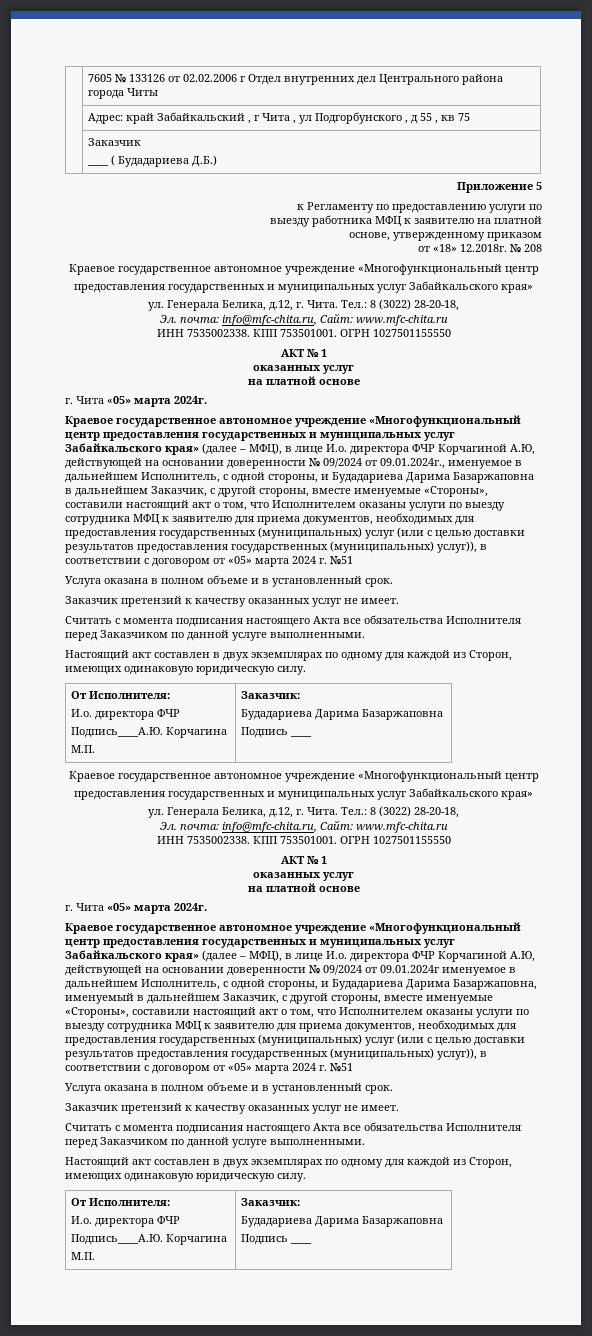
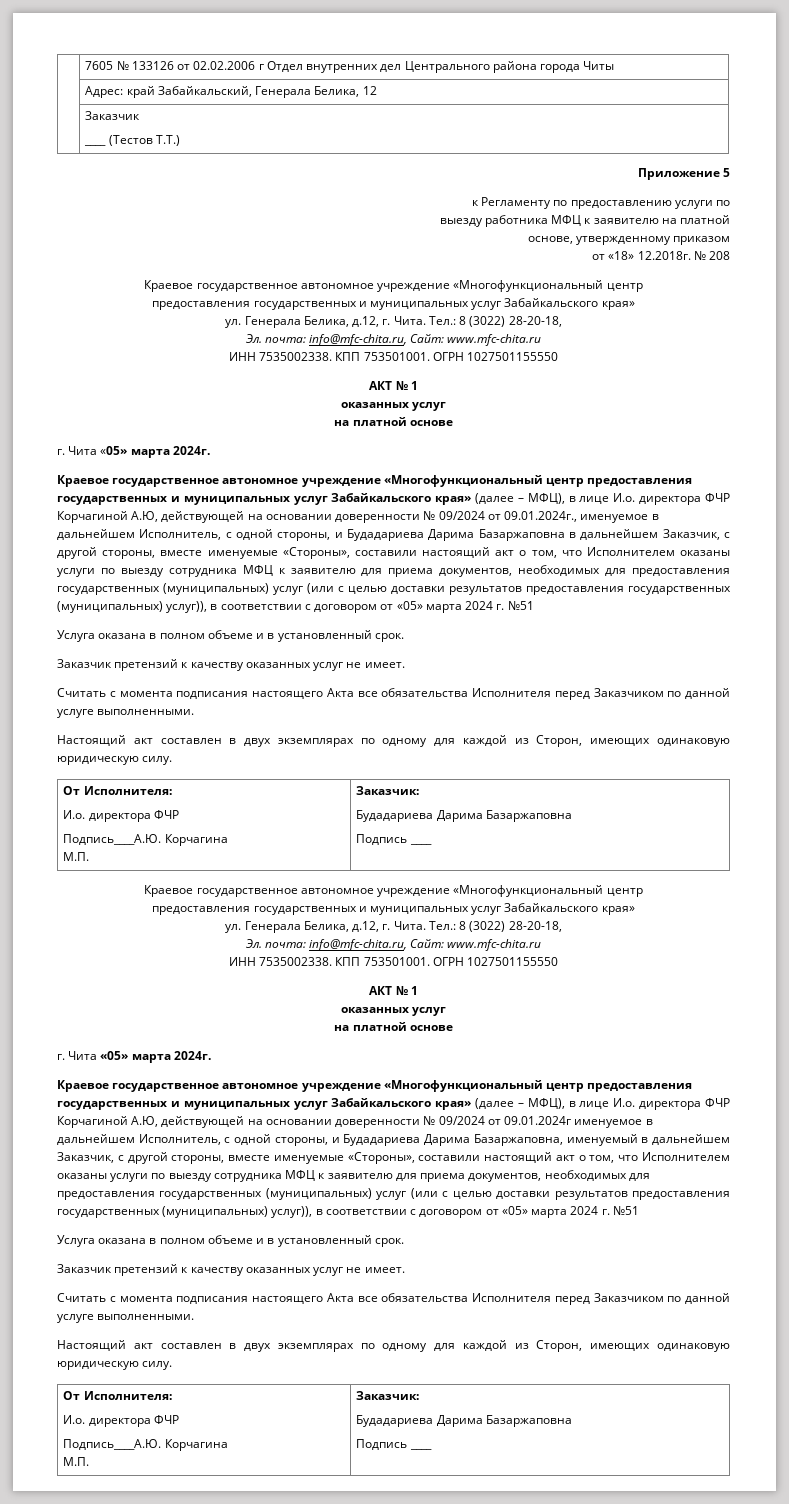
- | Адрес: край Забайкальский , г Чита , ул Подгорбунского , д 55 , кв 75
+ | Адрес: край Забайкальский, Генерала Белика, 12
  | Заказчик
- ____ ( Будадариева Д.Б.)
+ ____ (Тестов Т.Т.)

